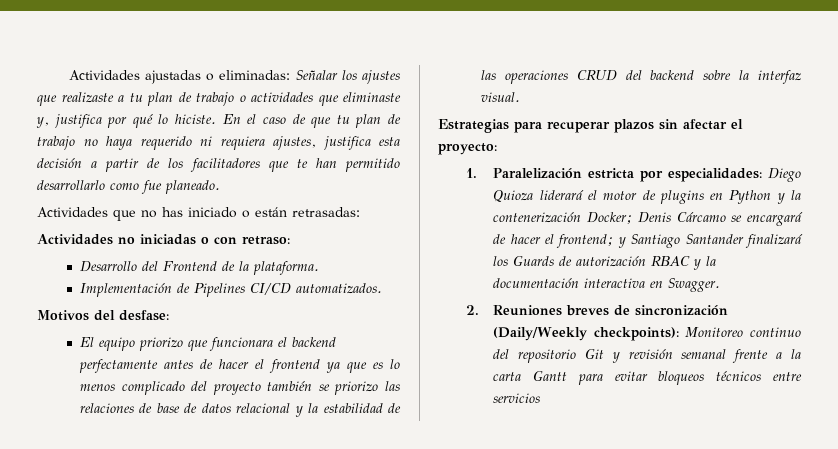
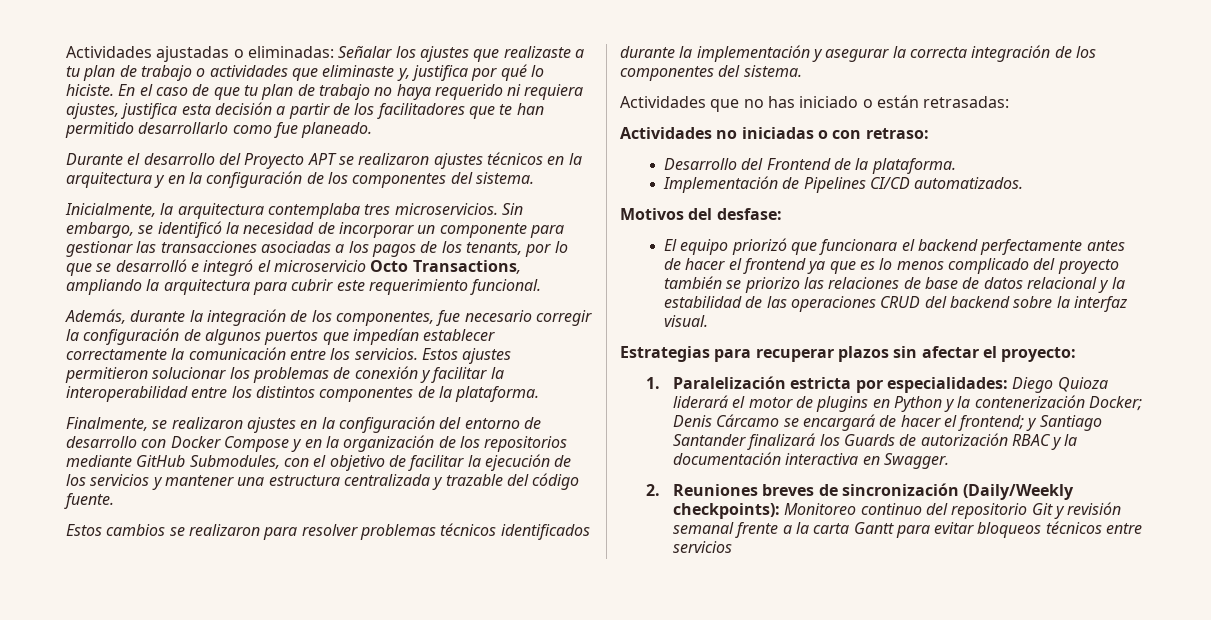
+ Durante el desarrollo del Proyecto APT se realizaron ajustes técnicos en la arquitectura y en la configuración de los componentes del sistema.
+ Inicialmente, la arquitectura contemplaba tres microservicios. Sin embargo, se identificó la necesidad de incorporar un componente para gestionar las transacciones asociadas a los pagos de los tenants, por lo que se desarrolló e integró el microservicio Octo Transactions, ampliando la arquitectura para cubrir este requerimiento funcional.
+ Además, durante la integración de los componentes, fue necesario corregir la configuración de algunos puertos que impedían establecer correctamente la comunicación entre los servicios. Estos ajustes permitieron solucionar los problemas de conexión y facilitar la interoperabilidad entre los distintos componentes de la plataforma.
+ Finalmente, se realizaron ajustes en la configuración del entorno de desarrollo con Docker Compose y en la organización de los repositorios mediante GitHub Submodules, con el objetivo de facilitar la ejecución de los servicios y mantener una estructura centralizada y trazable del código fuente.
+ Estos cambios se realizaron para resolver problemas técnicos identificados durante la implementación y asegurar la correcta integración de los componentes del sistema.
- El equipo priorizo que funcionara el backend perfectamente antes de hacer el frontend ya que es lo menos complicado del proyecto también se priorizo las relaciones de base de datos relacional y la estabilidad de las operaciones CRUD del backend sobre la interfaz visual.
+ El equipo priorizó que funcionara el backend perfectamente antes de hacer el frontend ya que es lo menos complicado del proyecto también se priorizo las relaciones de base de datos relacional y la estabilidad de las operaciones CRUD del backend sobre la interfaz visual.

